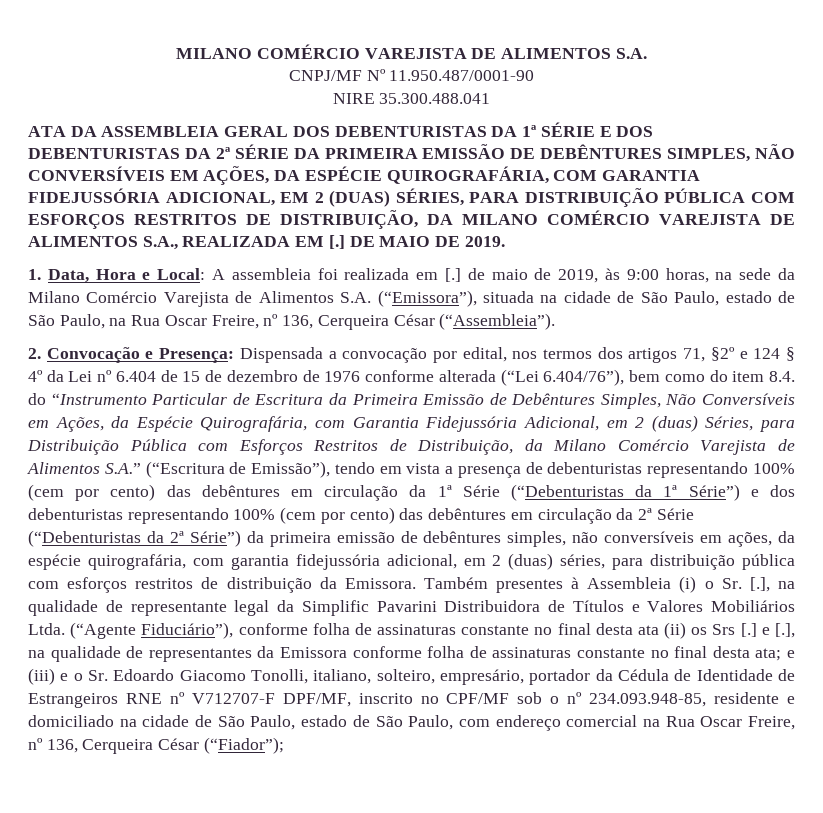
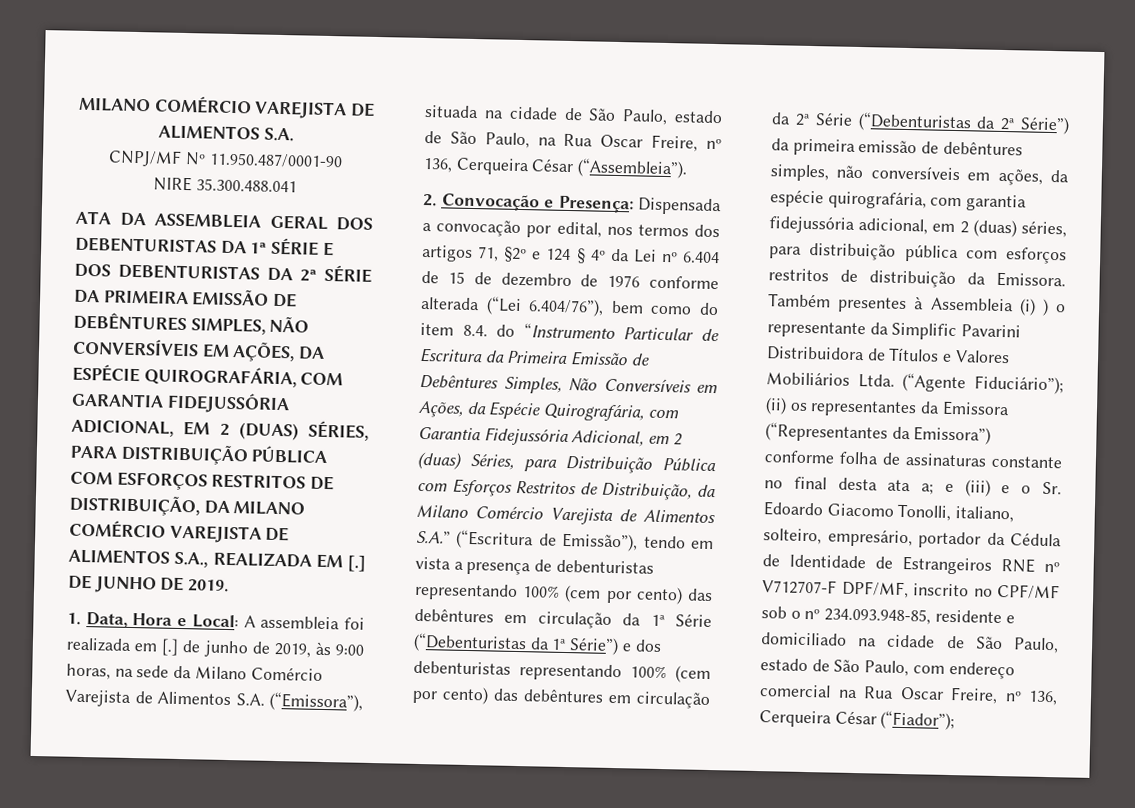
- DE MAIO DE 2019.
+ DE JUNHO DE 2019.
- 1. Data, Hora e Local: A assembleia foi realizada em [.] de maio de 2019, às 9:00 horas, na sede da Milano Comércio Varejista de Alimentos S.A. (“Emissora”), situada na cidade de São Paulo, estado de São Paulo, na Rua Oscar Freire, nº 136, Cerqueira César (“Assembleia”).
+ 1. Data, Hora e Local: A assembleia foi realizada em [.] de junho de 2019, às 9:00 horas, na sede da Milano Comércio Varejista de Alimentos S.A. (“Emissora”), situada na cidade de São Paulo, estado de São Paulo, na Rua Oscar Freire, nº 136, Cerqueira César (“Assembleia”).
- Também presentes à Assembleia (i) o Sr. [.], na qualidade de representante legal da Simplific Pavarini Distribuidora de Títulos e Valores Mobiliários Ltda.
+ Também presentes à Assembleia (i) ) o representante da Simplific Pavarini Distribuidora de Títulos e Valores Mobiliários Ltda.
- (“Agente Fiduciário”), conforme folha de assinaturas constante no final desta ata (ii) os Srs [.] e [.], na qualidade de representantes da Emissora conforme folha de assinaturas constante no final desta ata;
+ (“Agente Fiduciário”); (ii) os representantes da Emissora (“Representantes da Emissora”) conforme folha de assinaturas constante no final desta ata a;

